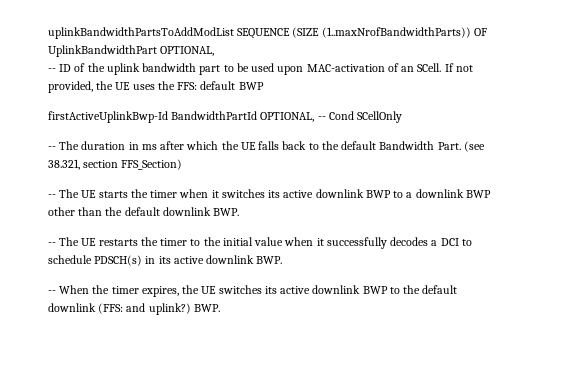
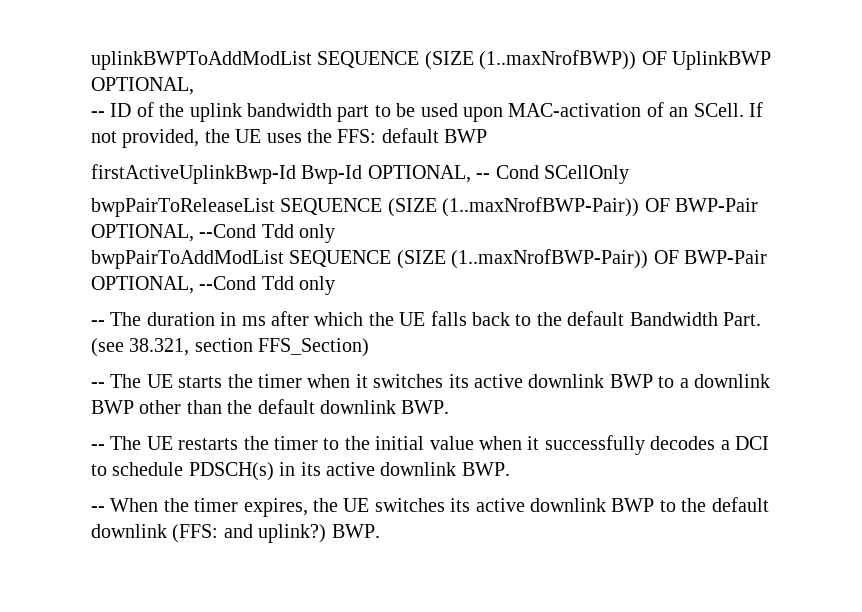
- uplinkBandwidthPartsToAddModList SEQUENCE (SIZE (1..maxNrofBandwidthParts)) OF UplinkBandwidthPart OPTIONAL,
+ uplinkBWPToAddModList SEQUENCE (SIZE (1..maxNrofBWP)) OF UplinkBWP OPTIONAL,
- firstActiveUplinkBwp-Id BandwidthPartId OPTIONAL, -- Cond SCellOnly
+ firstActiveUplinkBwp-Id Bwp-Id OPTIONAL, -- Cond SCellOnly
+ bwpPairToReleaseList SEQUENCE (SIZE (1..maxNrofBWP-Pair)) OF BWP-Pair OPTIONAL, --Cond Tdd only
+ bwpPairToAddModList SEQUENCE (SIZE (1..maxNrofBWP-Pair)) OF BWP-Pair OPTIONAL, --Cond Tdd only

